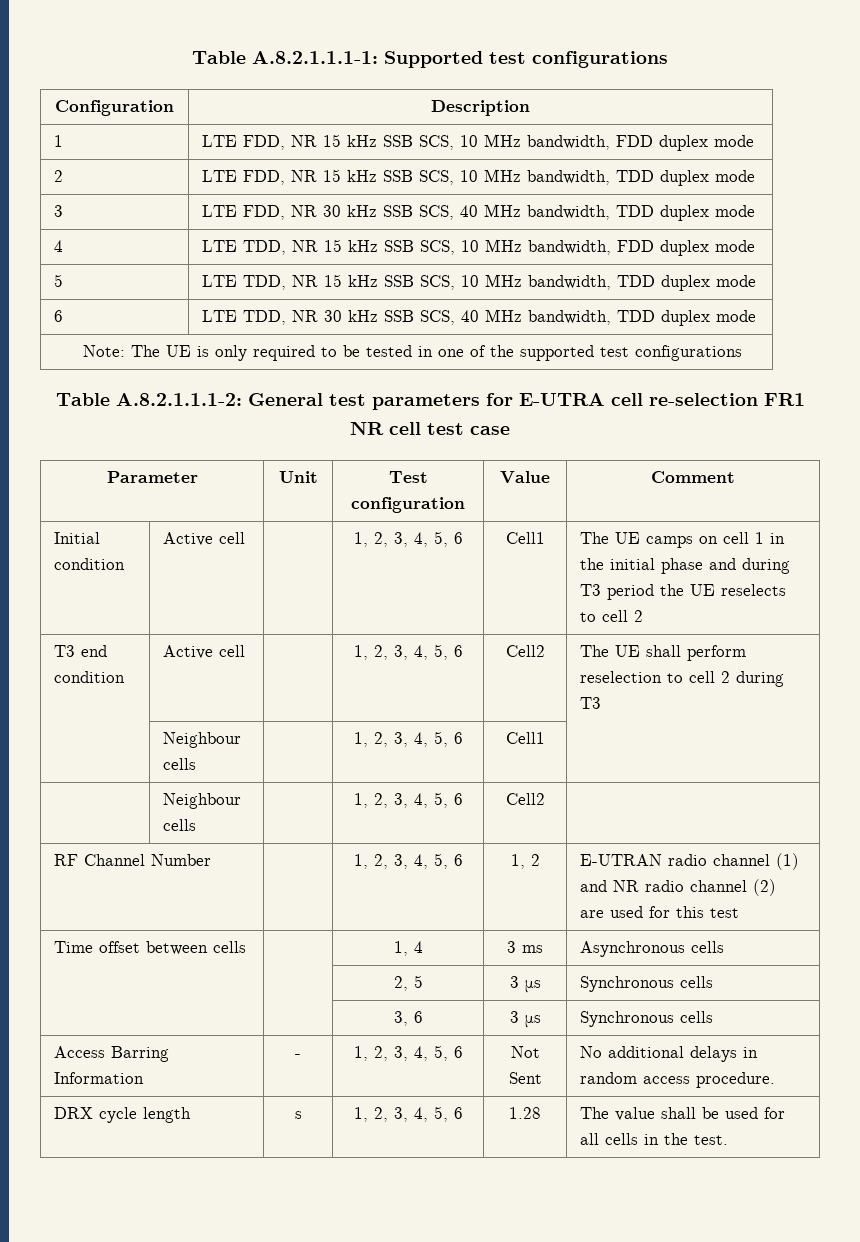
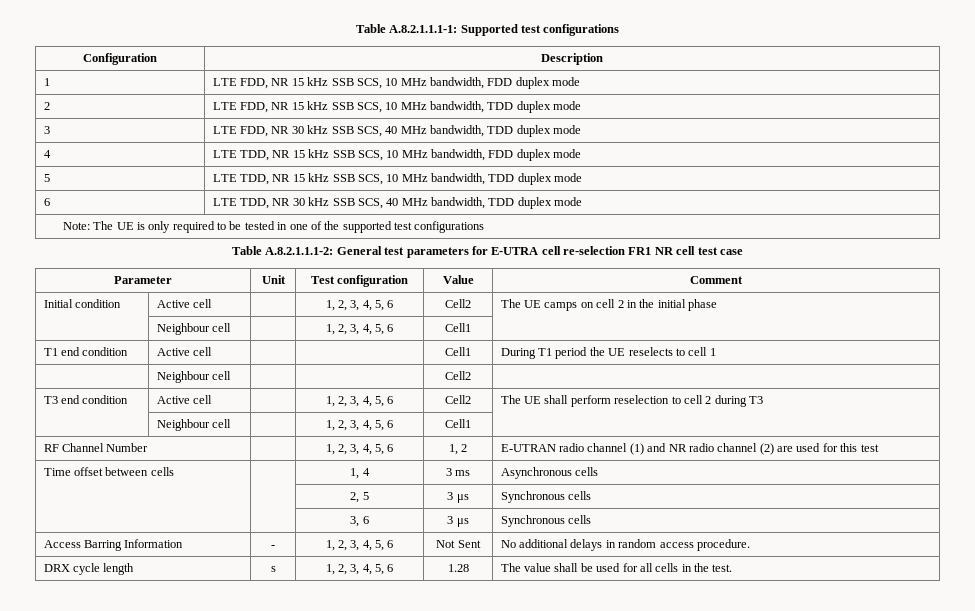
- Initial condition | Active cell | | 1, 2, 3, 4, 5, 6 | Cell1 | The UE camps on cell 1 in the initial phase and during T3 period the UE reselects to cell 2
+ Initial condition | Active cell | | 1, 2, 3, 4, 5, 6 | Cell2 | The UE camps on cell 2 in the initial phase
+ | Neighbour cell | | 1, 2, 3, 4, 5, 6 | Cell1 |
+ T1 end condition | Active cell | | | Cell1 | During T1 period the UE reselects to cell 1
+ | Neighbour cell | | | Cell2 |
  T3 end condition | Active cell | | 1, 2, 3, 4, 5, 6 | Cell2 | The UE shall perform reselection to cell 2 during T3
- | Neighbour cells | | 1, 2, 3, 4, 5, 6 | Cell1 |
- | Neighbour cells | | 1, 2, 3, 4, 5, 6 | Cell2 |
+ | Neighbour cell | | 1, 2, 3, 4, 5, 6 | Cell1 |

